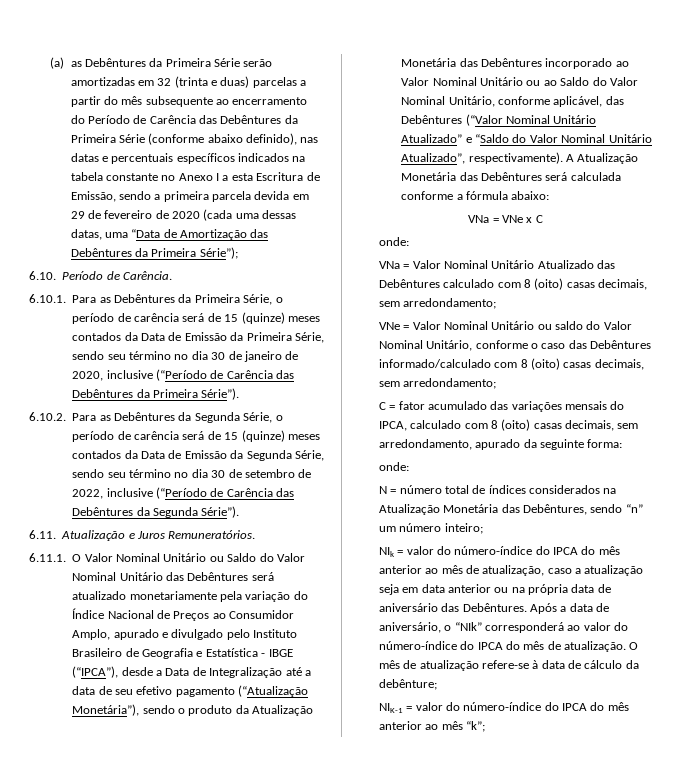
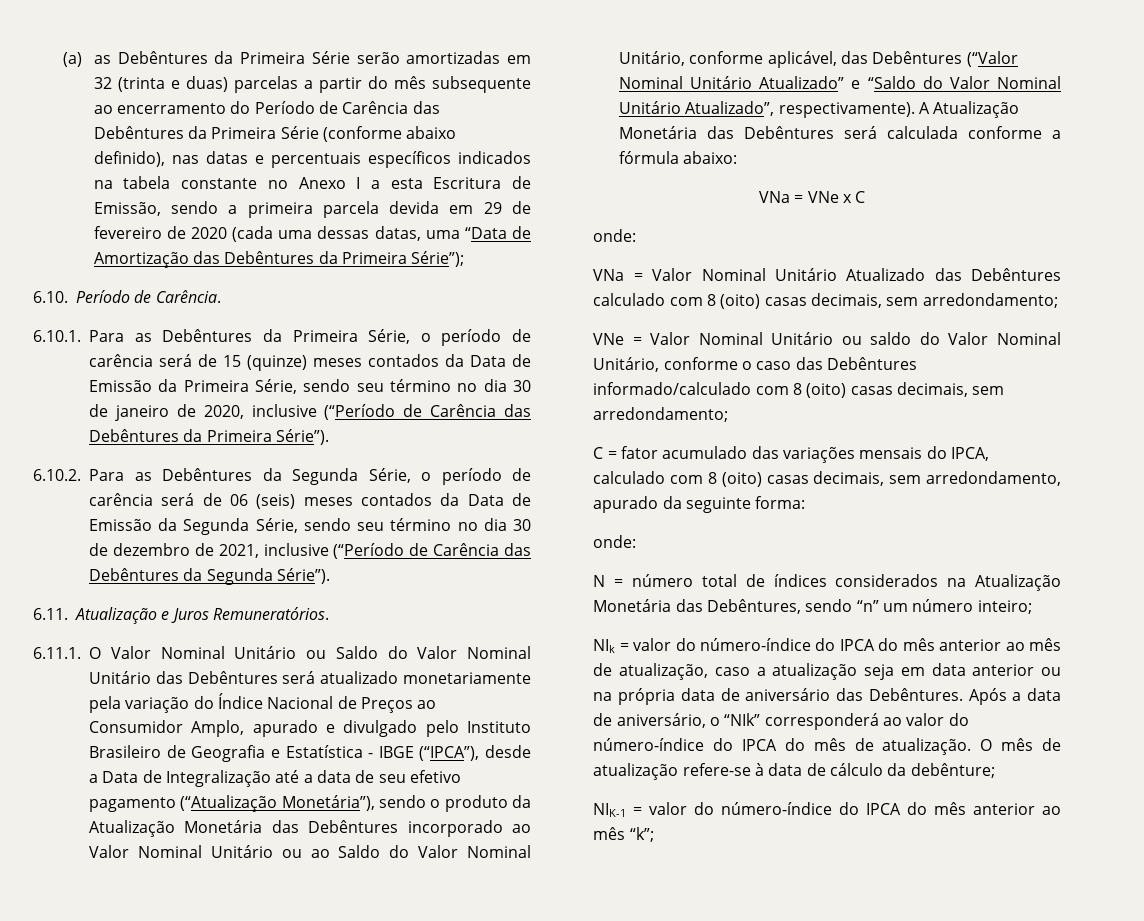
- 6.10.2. Para as Debêntures da Segunda Série, o período de carência será de 15 (quinze) meses contados da Data de Emissão da Segunda Série, sendo seu término no dia 30 de setembro de 2022, inclusive (“Período de Carência das Debêntures da Segunda Série”).
+ 6.10.2. Para as Debêntures da Segunda Série, o período de carência será de 06 (seis) meses contados da Data de Emissão da Segunda Série, sendo seu término no dia 30 de dezembro de 2021, inclusive (“Período de Carência das Debêntures da Segunda Série”).

